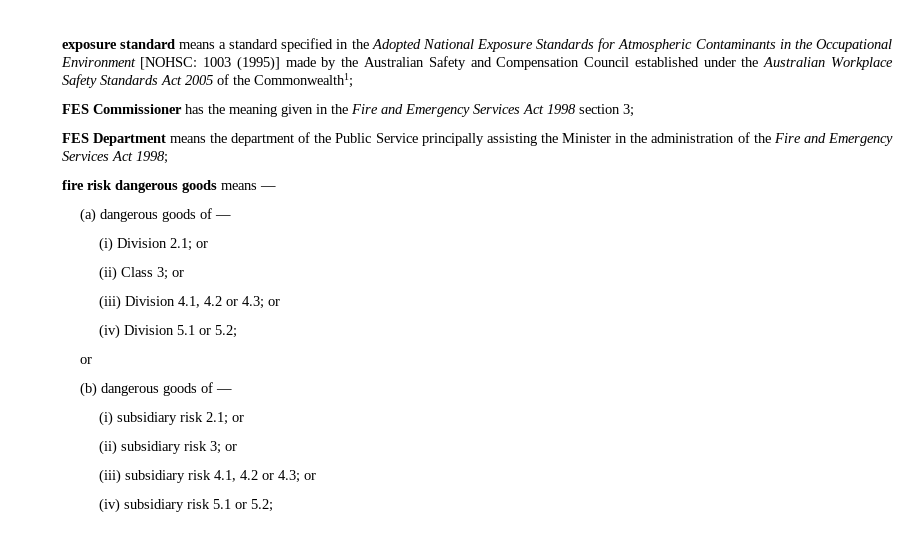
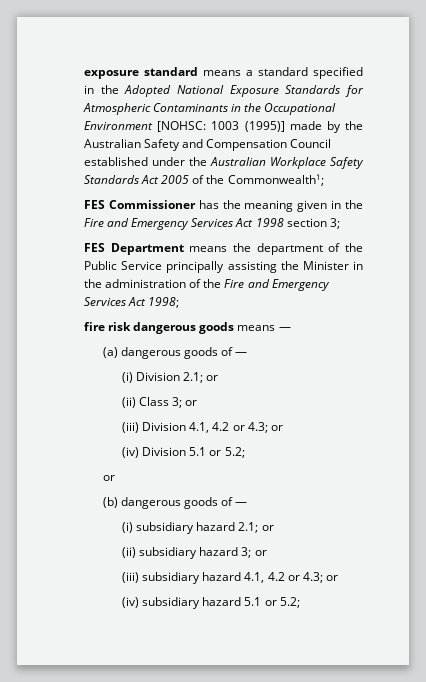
- (i) subsidiary risk 2.1; or
+ (i) subsidiary hazard 2.1; or
- (ii) subsidiary risk 3; or
+ (ii) subsidiary hazard 3; or
- (iii) subsidiary risk 4.1, 4.2 or 4.3; or
+ (iii) subsidiary hazard 4.1, 4.2 or 4.3; or
- (iv) subsidiary risk 5.1 or 5.2;
+ (iv) subsidiary hazard 5.1 or 5.2;

